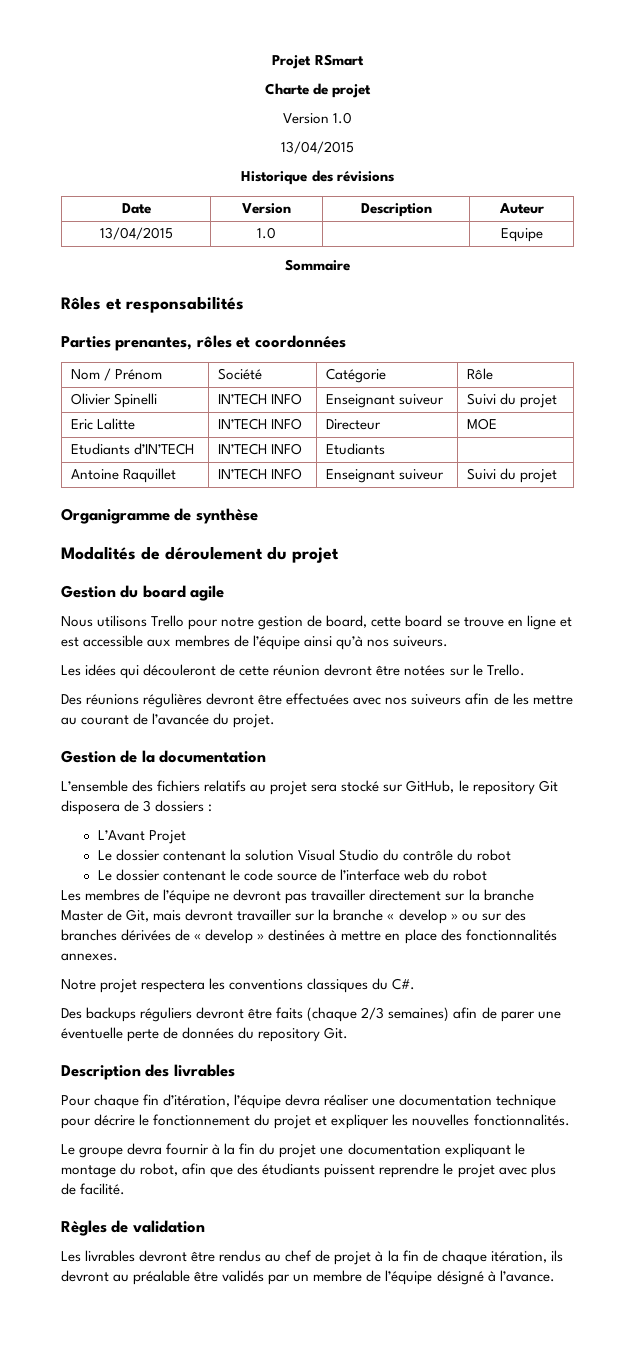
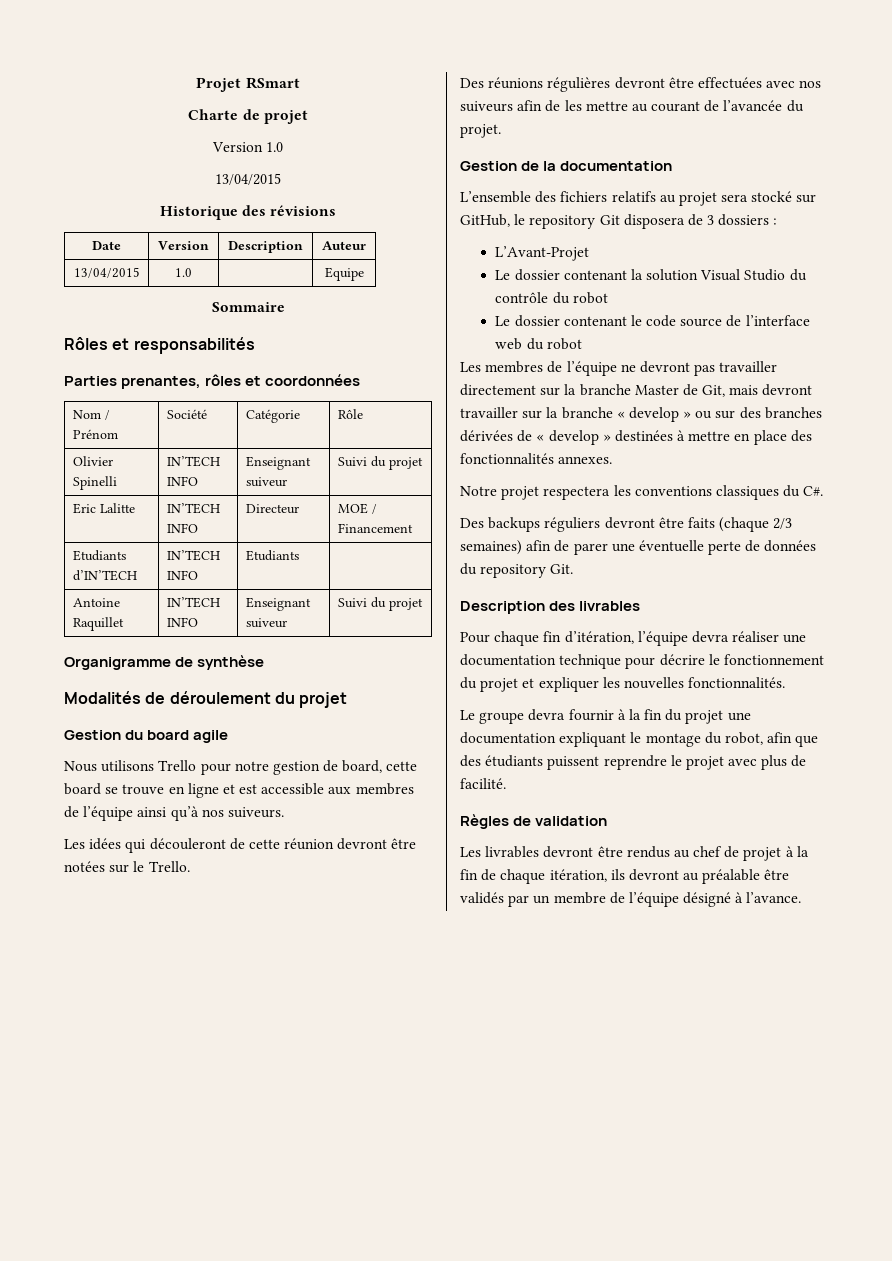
- Eric Lalitte | IN’TECH INFO | Directeur | MOE
+ Eric Lalitte | IN’TECH INFO | Directeur | MOE / Financement
- L’Avant Projet
+ L’Avant-Projet

